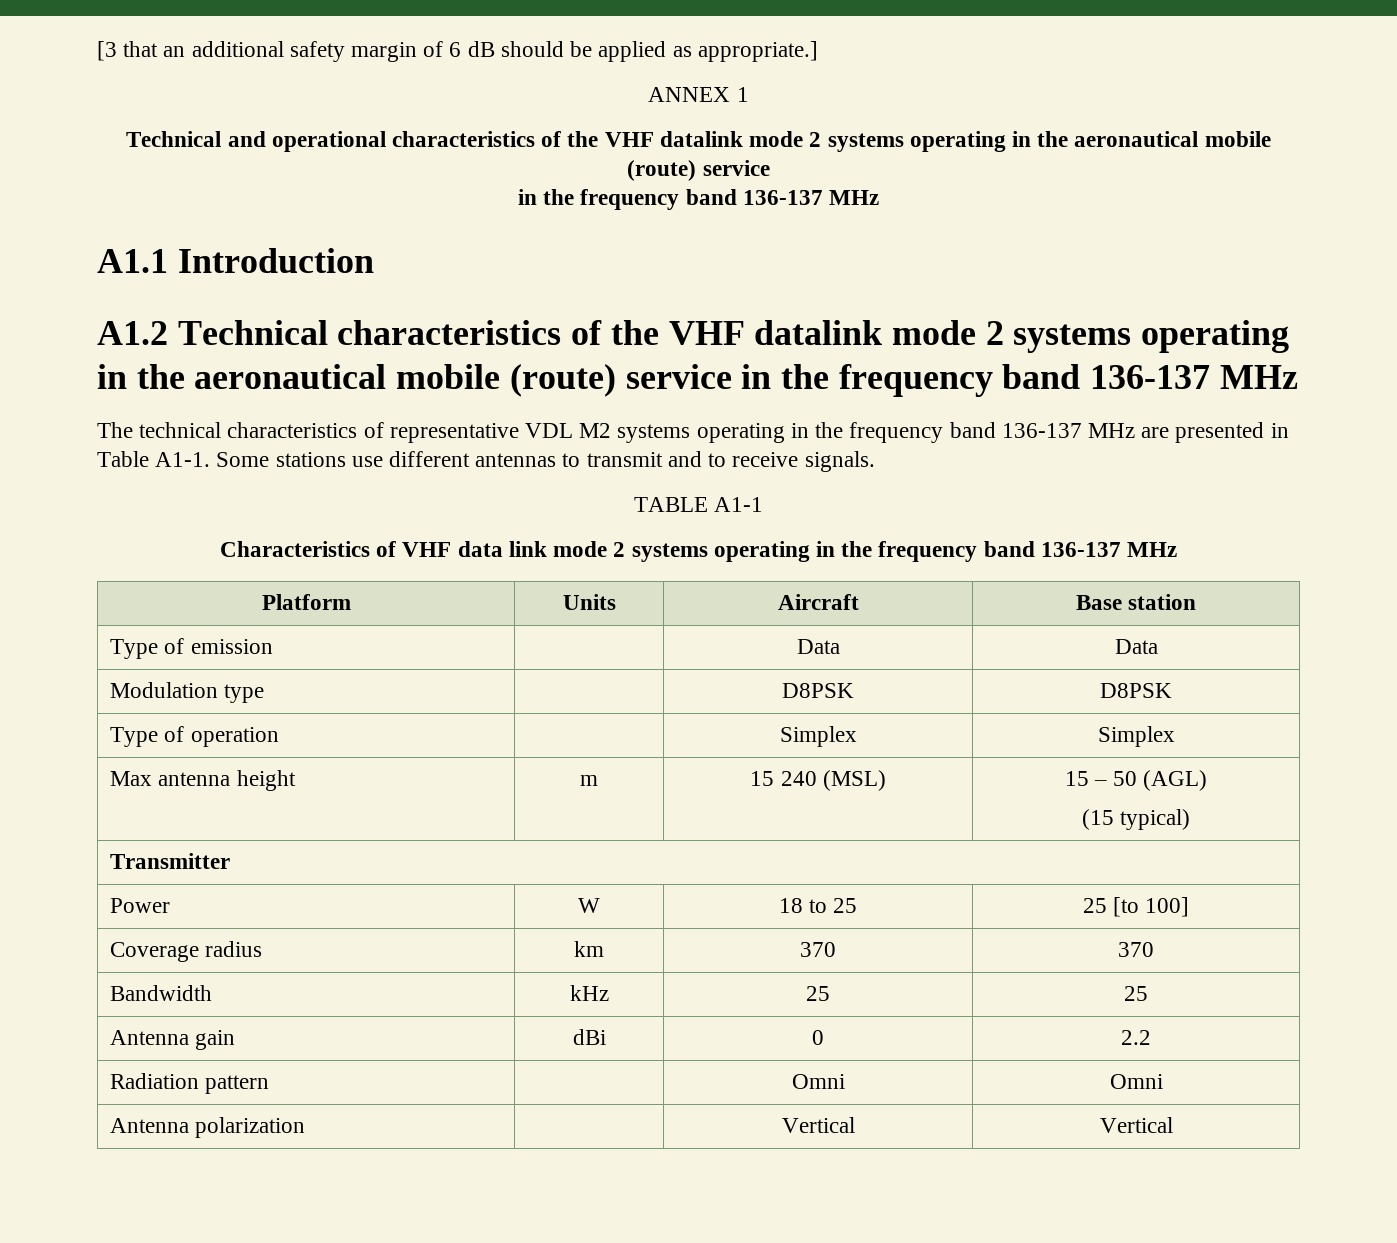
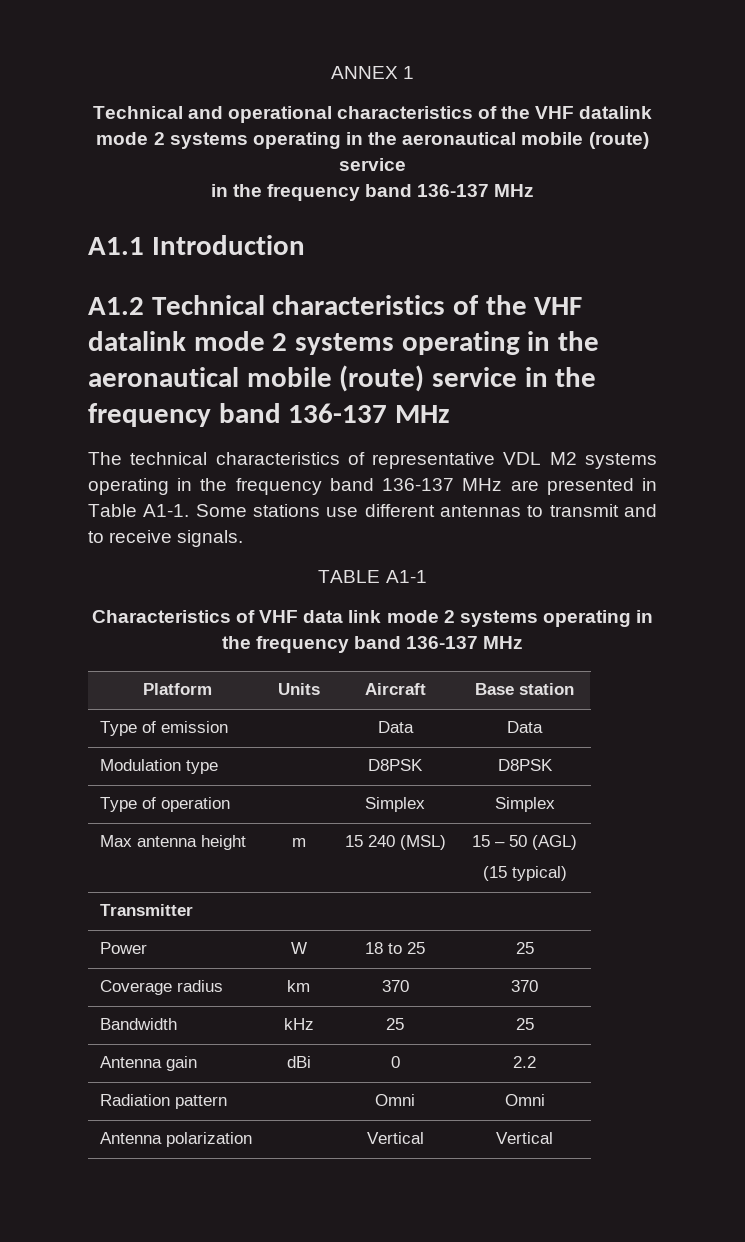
- [3 that an additional safety margin of 6 dB should be applied as appropriate.]
- Power | W | 18 to 25 | 25 [to 100]
+ Power | W | 18 to 25 | 25

